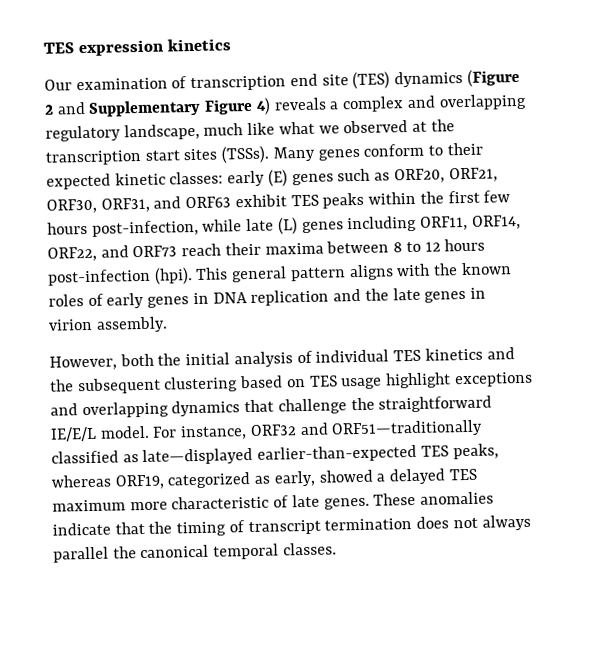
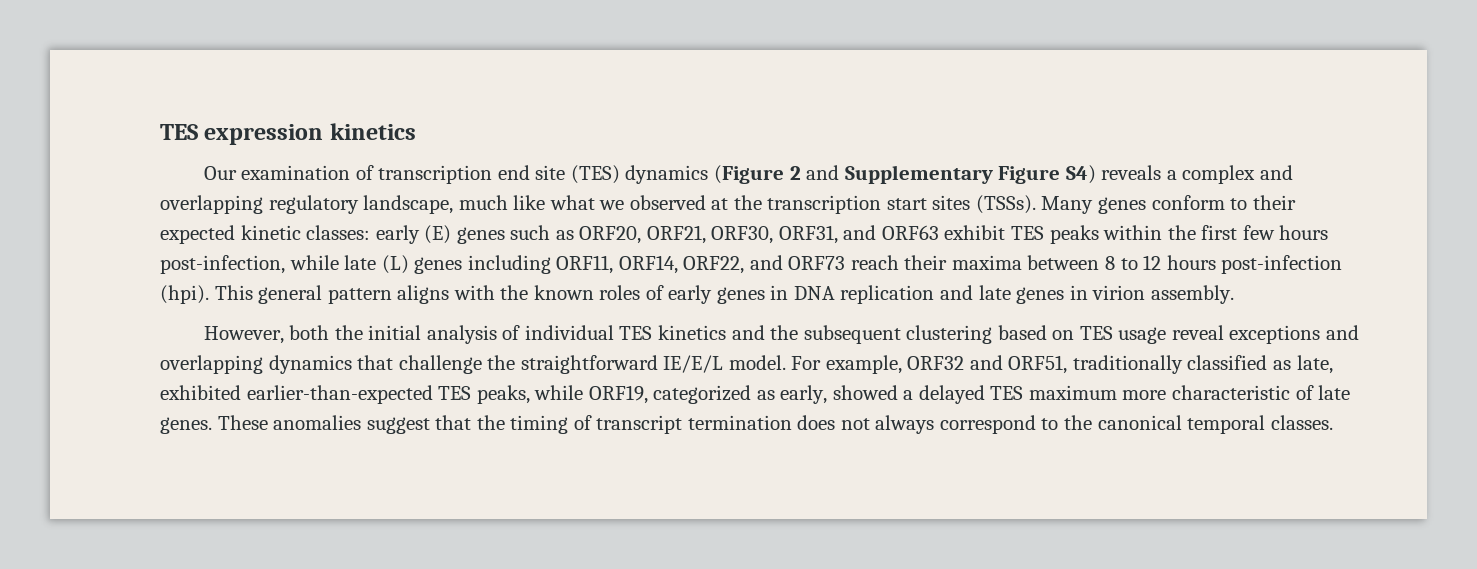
- Our examination of transcription end site (TES) dynamics (Figure 2 and Supplementary Figure 4) reveals a complex and overlapping regulatory landscape, much like what we observed at the transcription start sites (TSSs).
+ Our examination of transcription end site (TES) dynamics (Figure 2 and Supplementary Figure S4) reveals a complex and overlapping regulatory landscape, much like what we observed at the transcription start sites (TSSs).
- This general pattern aligns with the known roles of early genes in DNA replication and the late genes in virion assembly.
+ This general pattern aligns with the known roles of early genes in DNA replication and late genes in virion assembly.
- However, both the initial analysis of individual TES kinetics and the subsequent clustering based on TES usage highlight exceptions and overlapping dynamics that challenge the straightforward IE/E/L model.
+ However, both the initial analysis of individual TES kinetics and the subsequent clustering based on TES usage reveal exceptions and overlapping dynamics that challenge the straightforward IE/E/L model.
- For instance, ORF32 and ORF51—traditionally classified as late—displayed earlier-than-expected TES peaks, whereas ORF19, categorized as early, showed a delayed TES maximum more characteristic of late genes.
+ For example, ORF32 and ORF51, traditionally classified as late, exhibited earlier-than-expected TES peaks, while ORF19, categorized as early, showed a delayed TES maximum more characteristic of late genes.
- These anomalies indicate that the timing of transcript termination does not always parallel the canonical temporal classes.
+ These anomalies suggest that the timing of transcript termination does not always correspond to the canonical temporal classes.

